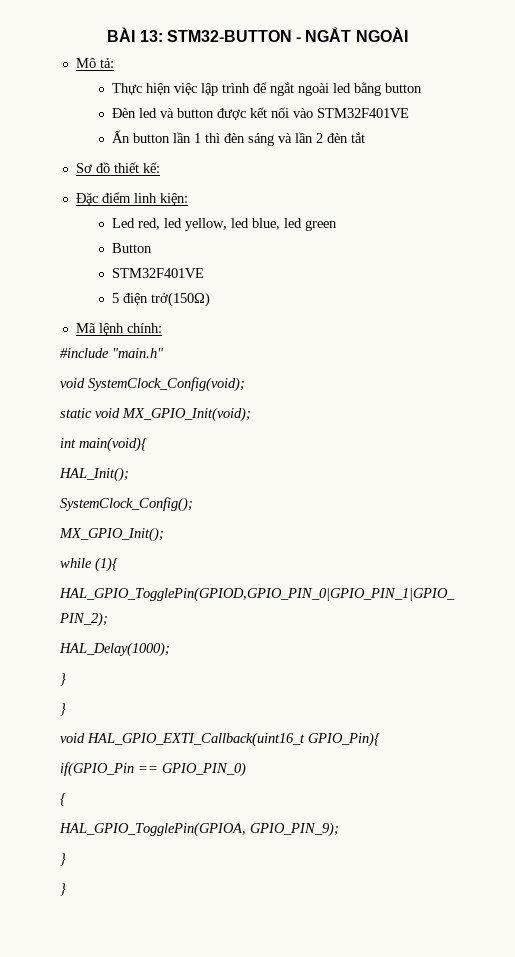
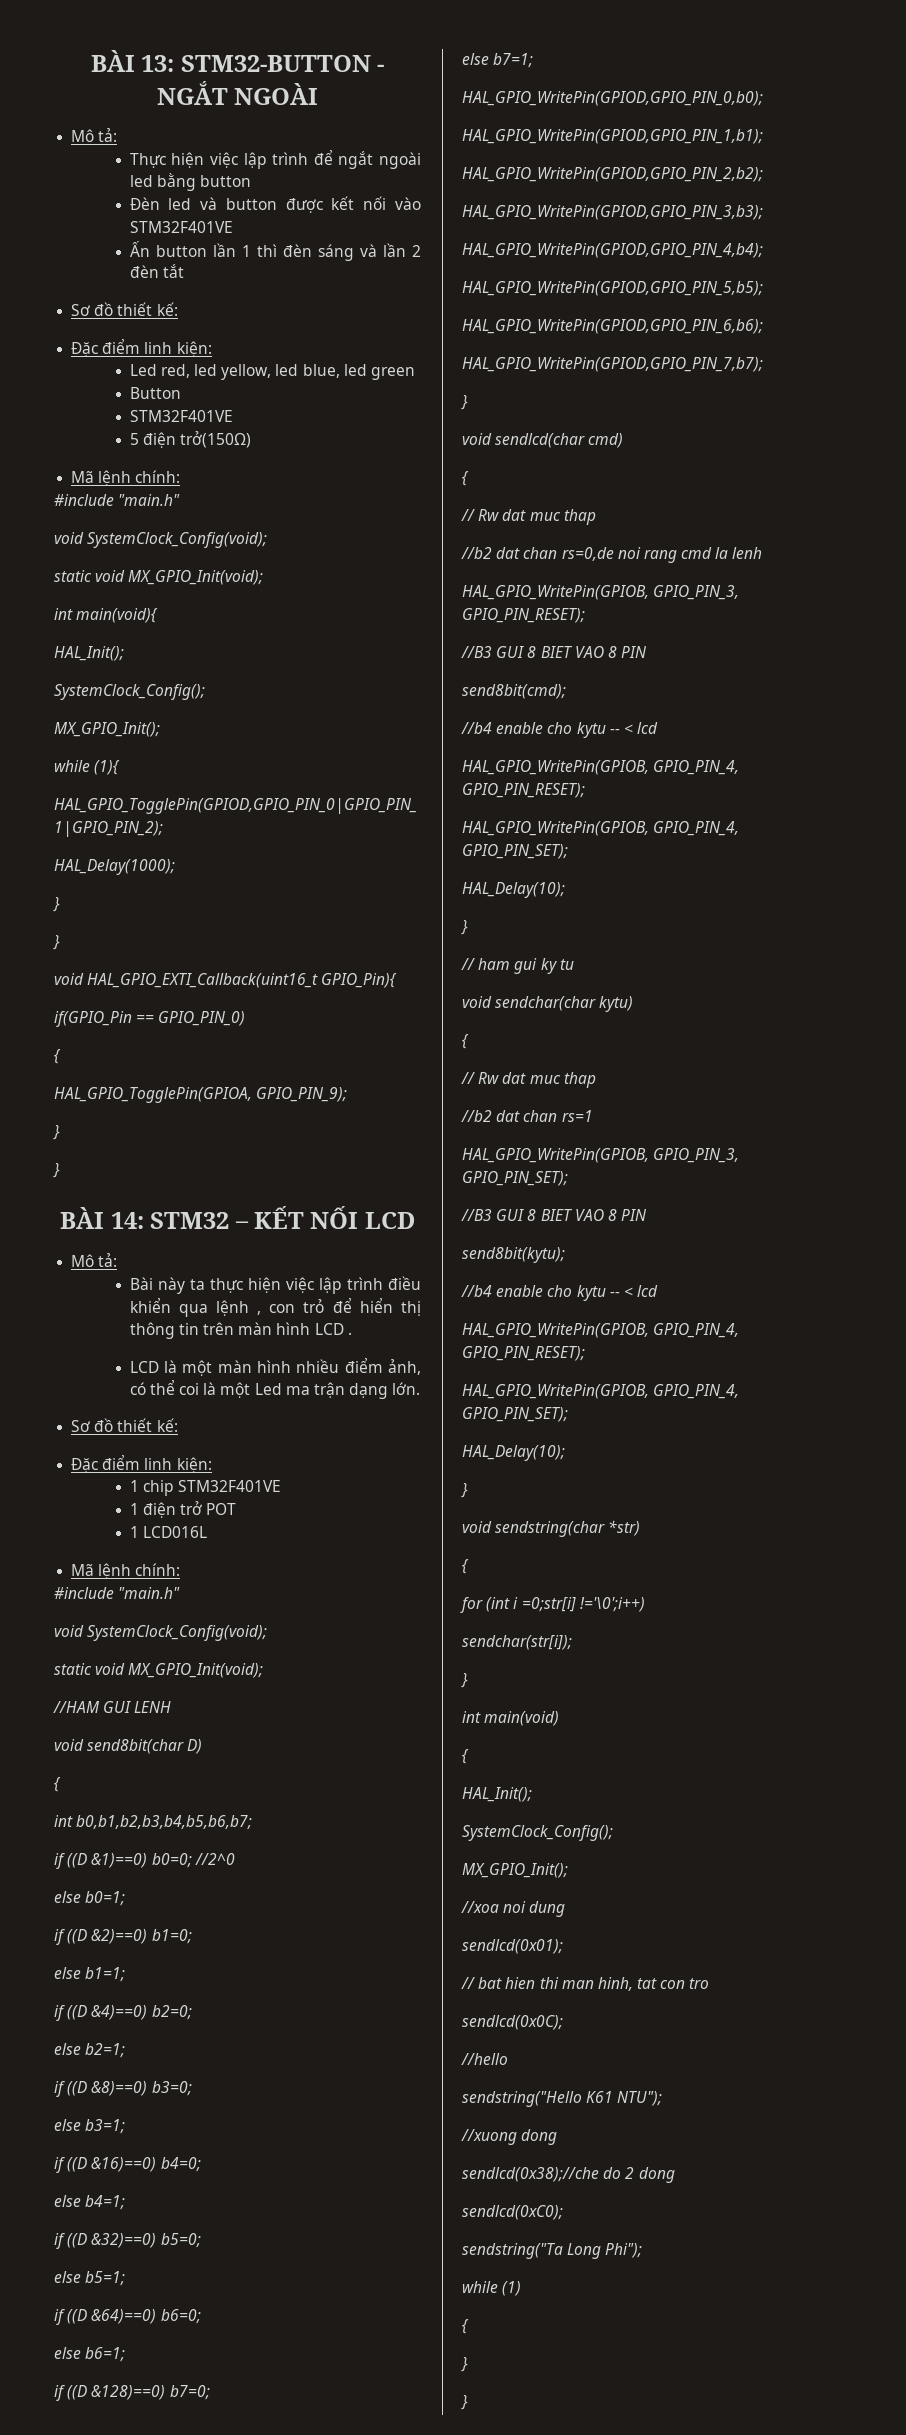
+ BÀI 14: STM32 – KẾT NỐI LCD
+ Mô tả:
+ Bài này ta thực hiện việc lập trình điều khiển qua lệnh , con trỏ để hiển thị thông tin trên màn hình LCD .
+ LCD là một màn hình nhiều điểm ảnh, có thể coi là một Led ma trận dạng lớn.
+ Sơ đồ thiết kế:
+ Đặc điểm linh kiện:
+ 1 chip STM32F401VE
+ 1 điện trở POT
+ 1 LCD016L
+ Mã lệnh chính:
+ #include "main.h"
+ void SystemClock_Config(void);
+ static void MX_GPIO_Init(void);
+ //HAM GUI LENH
+ void send8bit(char D)
+ {
+ int b0,b1,b2,b3,b4,b5,b6,b7;
+ if ((D &1)==0) b0=0; //2^0
+ else b0=1;
+ if ((D &2)==0) b1=0;
+ else b1=1;
+ if ((D &4)==0) b2=0;
+ else b2=1;
+ if ((D &8)==0) b3=0;
+ else b3=1;
+ if ((D &16)==0) b4=0;
+ else b4=1;
+ if ((D &32)==0) b5=0;
+ else b5=1;
+ if ((D &64)==0) b6=0;
+ else b6=1;
+ if ((D &128)==0) b7=0;
+ else b7=1;
+ HAL_GPIO_WritePin(GPIOD,GPIO_PIN_0,b0);
+ HAL_GPIO_WritePin(GPIOD,GPIO_PIN_1,b1);
+ HAL_GPIO_WritePin(GPIOD,GPIO_PIN_2,b2);
+ HAL_GPIO_WritePin(GPIOD,GPIO_PIN_3,b3);
+ HAL_GPIO_WritePin(GPIOD,GPIO_PIN_4,b4);
+ HAL_GPIO_WritePin(GPIOD,GPIO_PIN_5,b5);
+ HAL_GPIO_WritePin(GPIOD,GPIO_PIN_6,b6);
+ HAL_GPIO_WritePin(GPIOD,GPIO_PIN_7,b7);
+ }
+ void sendlcd(char cmd)
+ {
+ // Rw dat muc thap
+ //b2 dat chan rs=0,de noi rang cmd la lenh
+ HAL_GPIO_WritePin(GPIOB, GPIO_PIN_3, GPIO_PIN_RESET);
+ //B3 GUI 8 BIET VAO 8 PIN
+ send8bit(cmd);
+ //b4 enable cho kytu -- < lcd
+ HAL_GPIO_WritePin(GPIOB, GPIO_PIN_4, GPIO_PIN_RESET);
+ HAL_GPIO_WritePin(GPIOB, GPIO_PIN_4, GPIO_PIN_SET);
+ HAL_Delay(10);
+ }
+ // ham gui ky tu
+ void sendchar(char kytu)
+ {
+ // Rw dat muc thap
+ //b2 dat chan rs=1
+ HAL_GPIO_WritePin(GPIOB, GPIO_PIN_3, GPIO_PIN_SET);
+ //B3 GUI 8 BIET VAO 8 PIN
+ send8bit(kytu);
+ //b4 enable cho kytu -- < lcd
+ HAL_GPIO_WritePin(GPIOB, GPIO_PIN_4, GPIO_PIN_RESET);
+ HAL_GPIO_WritePin(GPIOB, GPIO_PIN_4, GPIO_PIN_SET);
+ HAL_Delay(10);
+ }
+ void sendstring(char *str)
+ {
+ for (int i =0;str[i] !='\0';i++)
+ sendchar(str[i]);
+ }
+ int main(void)
+ {
+ HAL_Init();
+ SystemClock_Config();
+ MX_GPIO_Init();
+ //xoa noi dung
+ sendlcd(0x01);
+ // bat hien thi man hinh, tat con tro
+ sendlcd(0x0C);
+ //hello
+ sendstring("Hello K61 NTU");
+ //xuong dong
+ sendlcd(0x38);//che do 2 dong
+ sendlcd(0xC0);
+ sendstring("Ta Long Phi");
+ while (1)
+ {
+ }
+ }

